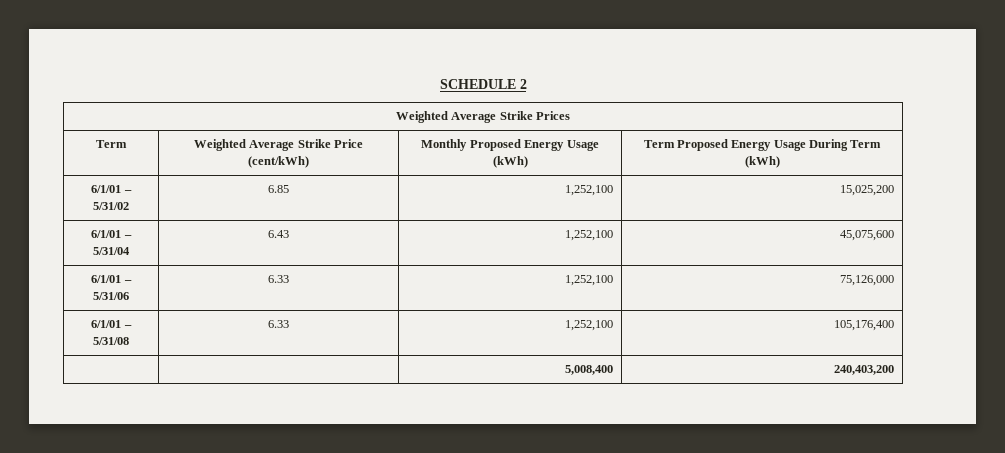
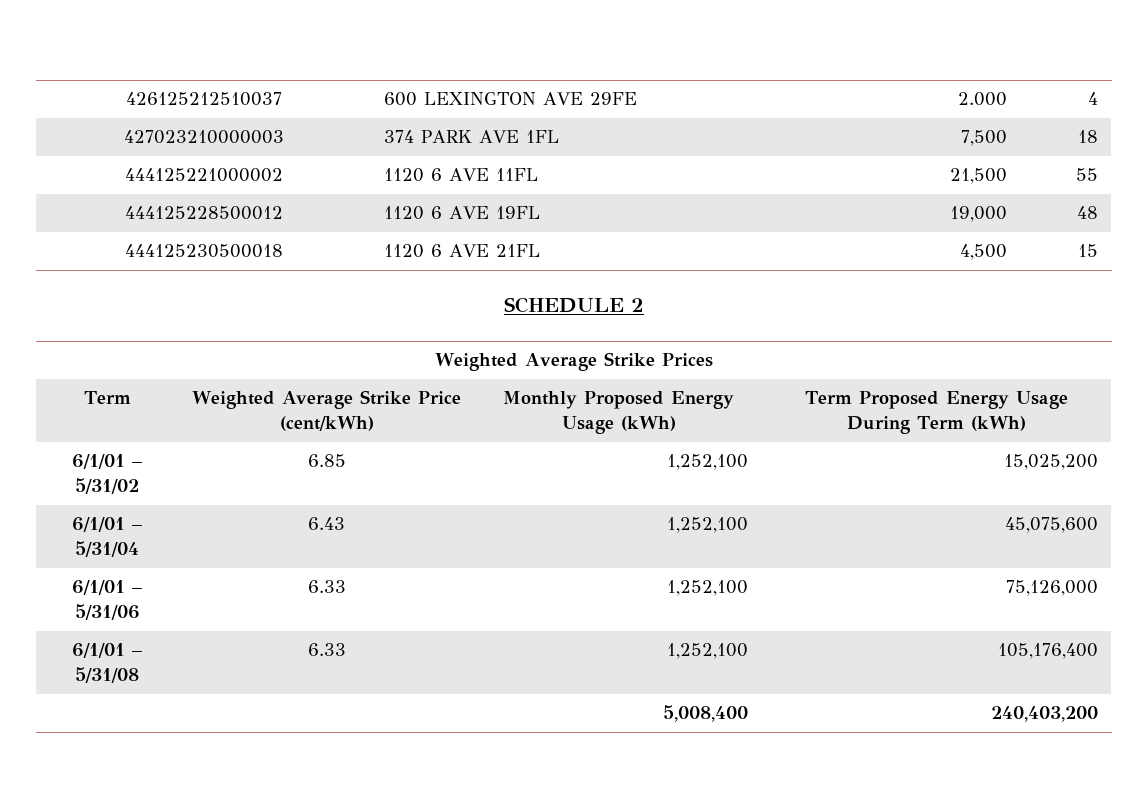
+ 426125212510037 | 600 LEXINGTON AVE 29FE | 2.000 | 4
+ 427023210000003 | 374 PARK AVE 1FL | 7,500 | 18
+ 444125221000002 | 1120 6 AVE 11FL | 21,500 | 55
+ 444125228500012 | 1120 6 AVE 19FL | 19,000 | 48
+ 444125230500018 | 1120 6 AVE 21FL | 4,500 | 15

